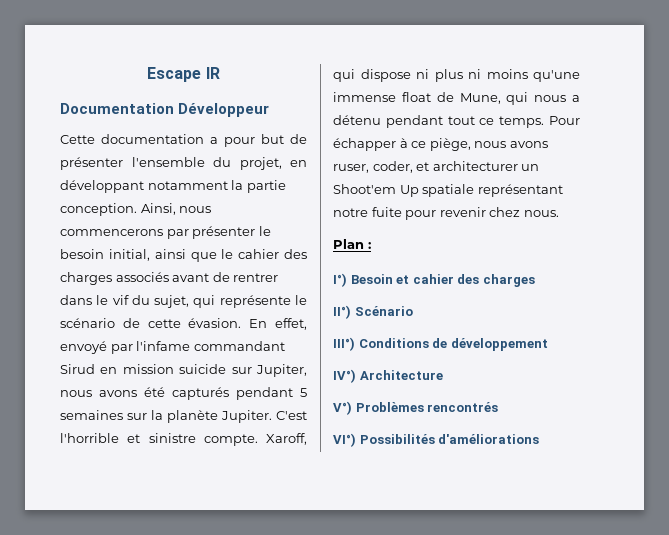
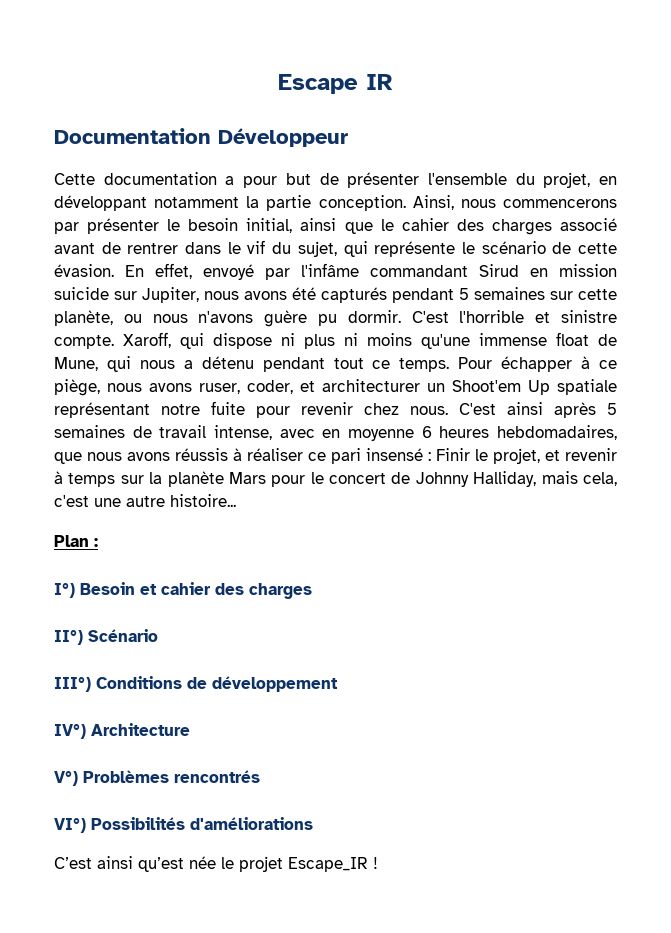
- Ainsi, nous commencerons par présenter le besoin initial, ainsi que le cahier des charges associés avant de rentrer dans le vif du sujet, qui représente le scénario de cette évasion.
+ Ainsi, nous commencerons par présenter le besoin initial, ainsi que le cahier des charges associé avant de rentrer dans le vif du sujet, qui représente le scénario de cette évasion.
- En effet, envoyé par l'infame commandant Sirud en mission suicide sur Jupiter, nous avons été capturés pendant 5 semaines sur la planète Jupiter.
+ En effet, envoyé par l'infâme commandant Sirud en mission suicide sur Jupiter, nous avons été capturés pendant 5 semaines sur cette planète, ou nous n'avons guère pu dormir.
+ C'est ainsi après 5 semaines de travail intense, avec en moyenne 6 heures hebdomadaires, que nous avons réussis à réaliser ce pari insensé : Finir le projet, et revenir à temps sur la planète Mars pour le concert de Johnny Halliday, mais cela, c'est une autre histoire...
+ C’est ainsi qu’est née le projet Escape_IR !

